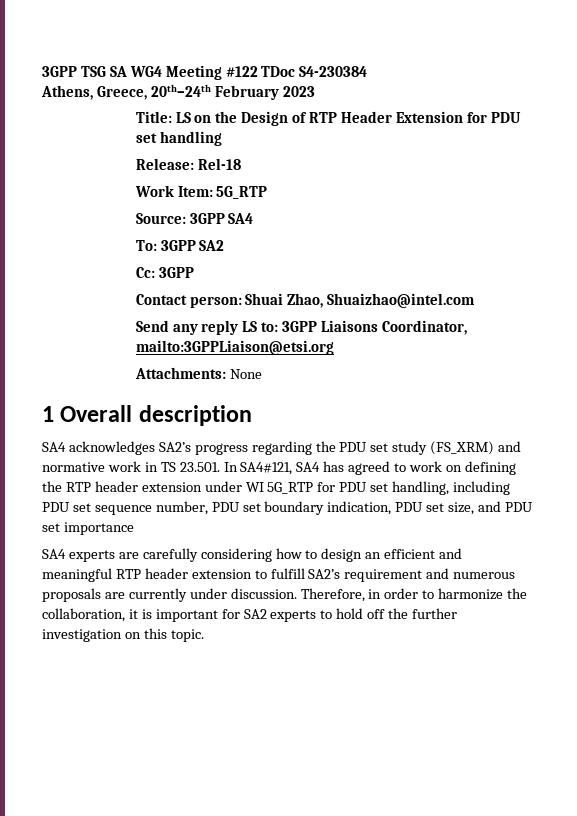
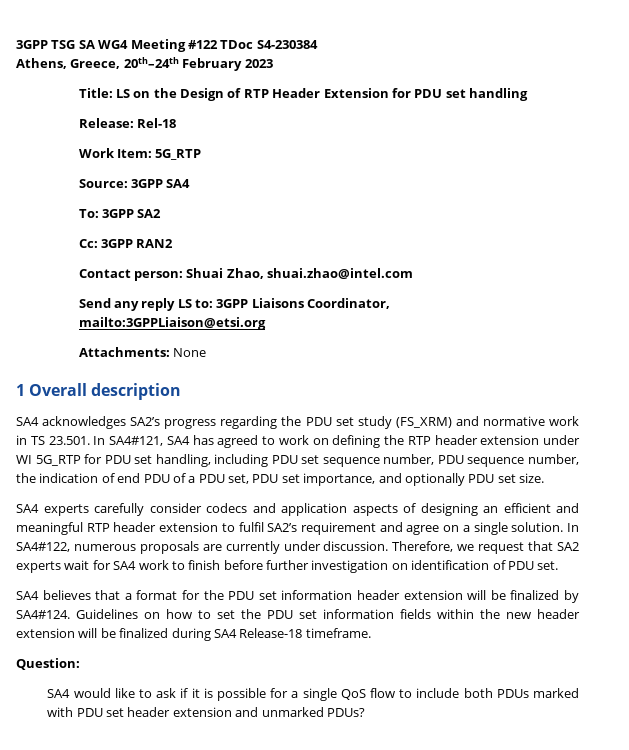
- Cc: 3GPP
+ Cc: 3GPP RAN2
- Contact person: Shuai Zhao, Shuaizhao@intel.com
+ Contact person: Shuai Zhao, shuai.zhao@intel.com
- SA4 acknowledges SA2’s progress regarding the PDU set study (FS_XRM) and normative work in TS 23.501. In SA4#121, SA4 has agreed to work on defining the RTP header extension under WI 5G_RTP for PDU set handling, including PDU set sequence number, PDU set boundary indication, PDU set size, and PDU set importance
+ SA4 acknowledges SA2’s progress regarding the PDU set study (FS_XRM) and normative work in TS 23.501. In SA4#121, SA4 has agreed to work on defining the RTP header extension under WI 5G_RTP for PDU set handling, including PDU set sequence number, PDU sequence number, the indication of end PDU of a PDU set, PDU set importance, and optionally PDU set size.
- SA4 experts are carefully considering how to design an efficient and meaningful RTP header extension to fulfill SA2’s requirement and numerous proposals are currently under discussion.
+ SA4 experts carefully consider codecs and application aspects of designing an efficient and meaningful RTP header extension to fulfil SA2’s requirement and agree on a single solution. In SA4#122, numerous proposals are currently under discussion.
- Therefore, in order to harmonize the collaboration, it is important for SA2 experts to hold off the further investigation on this topic.
+ Therefore, we request that SA2 experts wait for SA4 work to finish before further investigation on identification of PDU set.
+ SA4 believes that a format for the PDU set information header extension will be finalized by SA4#124. Guidelines on how to set the PDU set information fields within the new header extension will be finalized during SA4 Release-18 timeframe.
+ Question:
+ SA4 would like to ask if it is possible for a single QoS flow to include both PDUs marked with PDU set header extension and unmarked PDUs?

